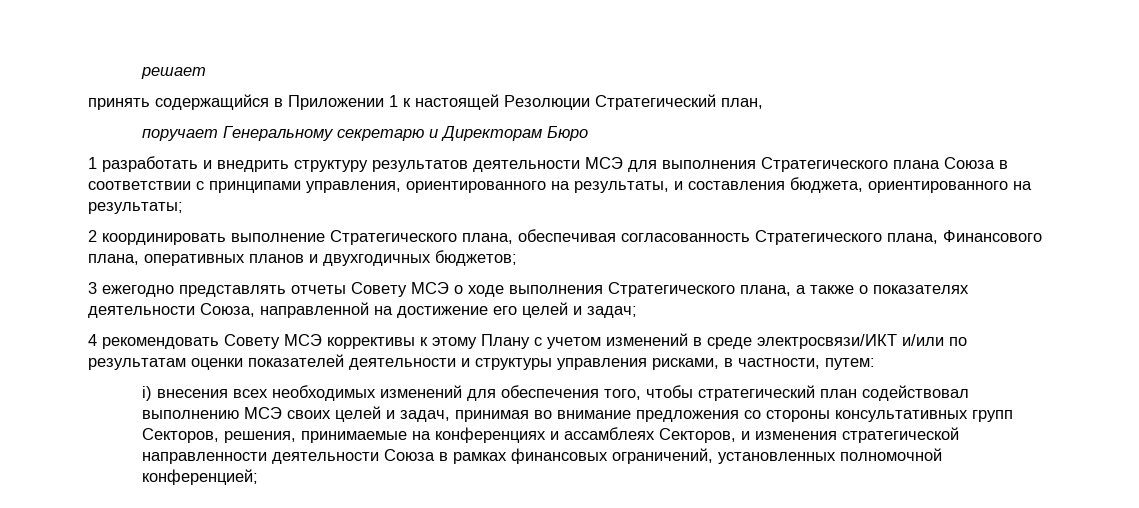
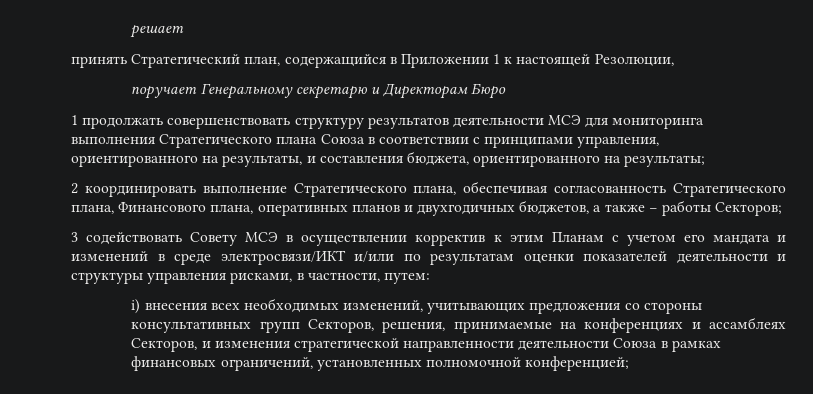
- принять содержащийся в Приложении 1 к настоящей Резолюции Стратегический план,
+ принять Стратегический план, содержащийся в Приложении 1 к настоящей Резолюции,
- 1 разработать и внедрить структуру результатов деятельности МСЭ для выполнения Стратегического плана Союза в соответствии с принципами управления, ориентированного на результаты, и составления бюджета, ориентированного на результаты;
+ 1 продолжать совершенствовать структуру результатов деятельности МСЭ для мониторинга выполнения Стратегического плана Союза в соответствии с принципами управления, ориентированного на результаты, и составления бюджета, ориентированного на результаты;
- 2 координировать выполнение Стратегического плана, обеспечивая согласованность Стратегического плана, Финансового плана, оперативных планов и двухгодичных бюджетов;
- 3 ежегодно представлять отчеты Совету МСЭ о ходе выполнения Стратегического плана, а также о показателях деятельности Союза, направленной на достижение его целей и задач;
- 4 рекомендовать Совету МСЭ коррективы к этому Плану с учетом изменений в среде электросвязи/ИКТ и/или по результатам оценки показателей деятельности и структуры управления рисками, в частности, путем:
+ 2 координировать выполнение Стратегического плана, обеспечивая согласованность Стратегического плана, Финансового плана, оперативных планов и двухгодичных бюджетов, а также − работы Секторов;
+ 3 содействовать Совету МСЭ в осуществлении корректив к этим Планам с учетом его мандата и изменений в среде электросвязи/ИКТ и/или по результатам оценки показателей деятельности и структуры управления рисками, в частности, путем:
- i) внесения всех необходимых изменений для обеспечения того, чтобы стратегический план содействовал выполнению МСЭ своих целей и задач, принимая во внимание предложения со стороны консультативных групп Секторов, решения, принимаемые на конференциях и ассамблеях Секторов, и изменения стратегической направленности деятельности Союза в рамках финансовых ограничений, установленных полномочной конференцией;
+ i) внесения всех необходимых изменений, учитывающих предложения со стороны консультативных групп Секторов, решения, принимаемые на конференциях и ассамблеях Секторов, и изменения стратегической направленности деятельности Союза в рамках финансовых ограничений, установленных полномочной конференцией;

